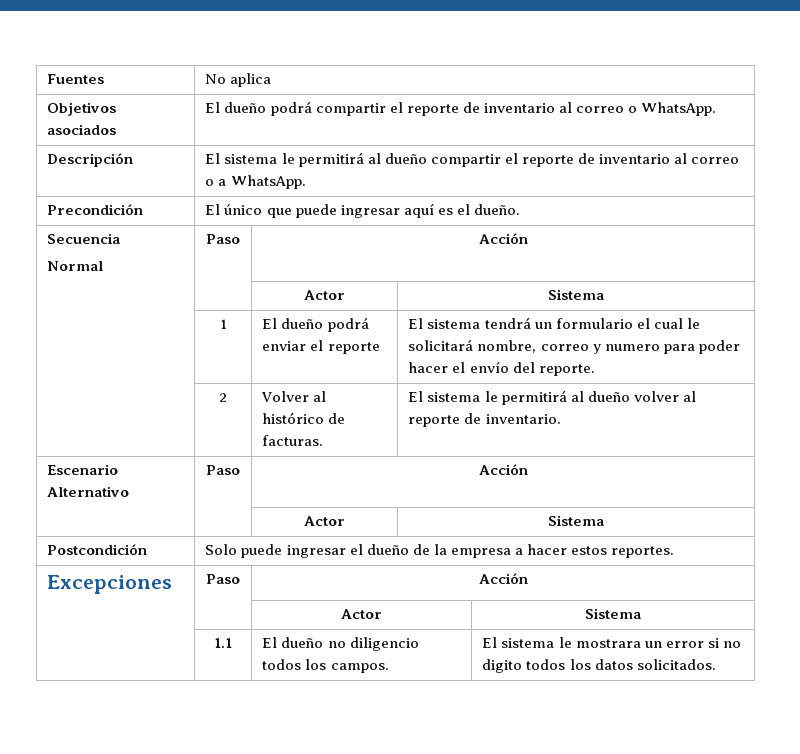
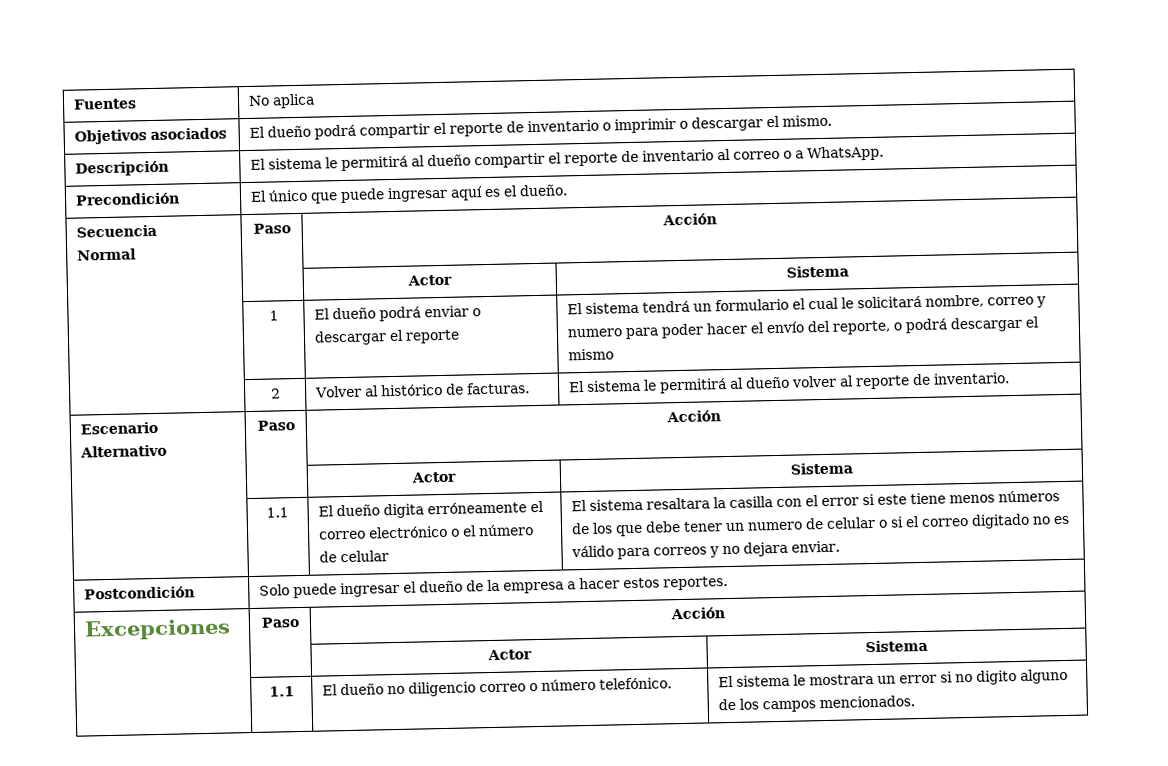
- Objetivos asociados | El dueño podrá compartir el reporte de inventario al correo o WhatsApp.
+ Objetivos asociados | El dueño podrá compartir el reporte de inventario o imprimir o descargar el mismo.
- | 1 | El dueño podrá enviar el reporte | El sistema tendrá un formulario el cual le solicitará nombre, correo y numero para poder hacer el envío del reporte.
+ | 1 | El dueño podrá enviar o descargar el reporte | El sistema tendrá un formulario el cual le solicitará nombre, correo y numero para poder hacer el envío del reporte, o podrá descargar el mismo
+ 1.1 | El dueño digita erróneamente el correo electrónico o el número de celular | El sistema resaltara la casilla con el error si este tiene menos números de los que debe tener un numero de celular o si el correo digitado no es válido para correos y no dejara enviar.
- | 1.1 | El dueño no diligencio todos los campos. | El sistema le mostrara un error si no digito todos los datos solicitados.
+ | 1.1 | El dueño no diligencio correo o número telefónico. | El sistema le mostrara un error si no digito alguno de los campos mencionados.

